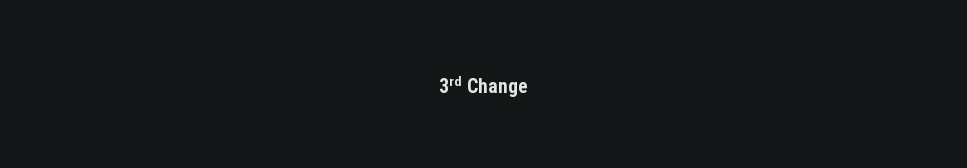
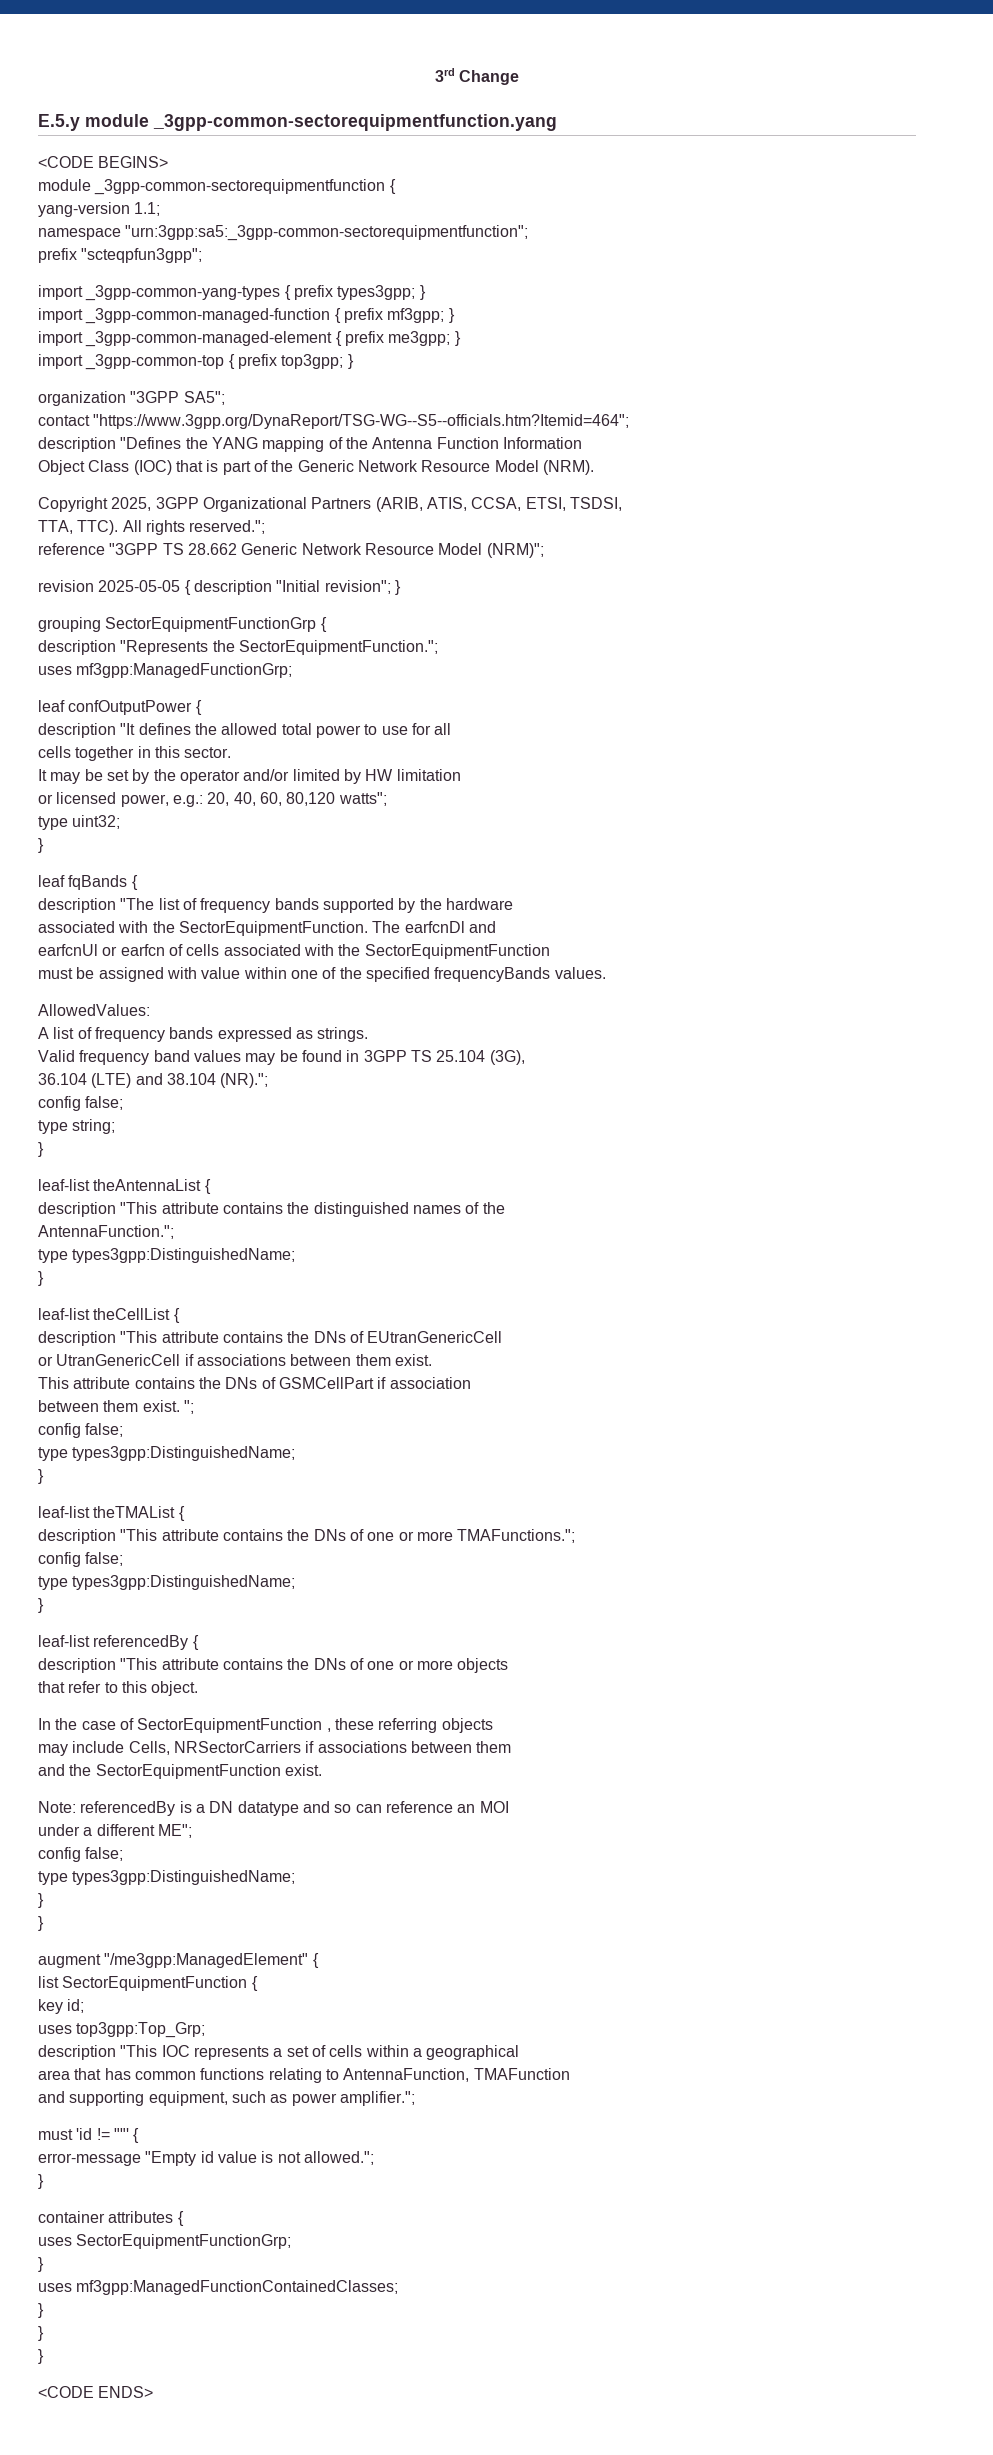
+ E.5.y module _3gpp-common-sectorequipmentfunction.yang
+ <CODE BEGINS>
+ module _3gpp-common-sectorequipmentfunction {
+ yang-version 1.1;
+ namespace "urn:3gpp:sa5:_3gpp-common-sectorequipmentfunction";
+ prefix "scteqpfun3gpp";
+ import _3gpp-common-yang-types { prefix types3gpp; }
+ import _3gpp-common-managed-function { prefix mf3gpp; }
+ import _3gpp-common-managed-element { prefix me3gpp; }
+ import _3gpp-common-top { prefix top3gpp; }
+ organization "3GPP SA5";
+ contact "https://www.3gpp.org/DynaReport/TSG-WG--S5--officials.htm?Itemid=464";
+ description "Defines the YANG mapping of the Antenna Function Information
+ Object Class (IOC) that is part of the Generic Network Resource Model (NRM).
+ Copyright 2025, 3GPP Organizational Partners (ARIB, ATIS, CCSA, ETSI, TSDSI,
+ TTA, TTC). All rights reserved.";
+ reference "3GPP TS 28.662 Generic Network Resource Model (NRM)";
+ revision 2025-05-05 { description "Initial revision"; }
+ grouping SectorEquipmentFunctionGrp {
+ description "Represents the SectorEquipmentFunction.";
+ uses mf3gpp:ManagedFunctionGrp;
+ leaf confOutputPower {
+ description "It defines the allowed total power to use for all
+ cells together in this sector.
+ It may be set by the operator and/or limited by HW limitation
+ or licensed power, e.g.: 20, 40, 60, 80,120 watts";
+ type uint32;
+ }
+ leaf fqBands {
+ description "The list of frequency bands supported by the hardware
+ associated with the SectorEquipmentFunction. The earfcnDl and
+ earfcnUl or earfcn of cells associated with the SectorEquipmentFunction
+ must be assigned with value within one of the specified frequencyBands values.
+ AllowedValues:
+ A list of frequency bands expressed as strings.
+ Valid frequency band values may be found in 3GPP TS 25.104 (3G),
+ 36.104 (LTE) and 38.104 (NR).";
+ config false;
+ type string;
+ }
+ leaf-list theAntennaList {
+ description "This attribute contains the distinguished names of the
+ AntennaFunction.";
+ type types3gpp:DistinguishedName;
+ }
+ leaf-list theCellList {
+ description "This attribute contains the DNs of EUtranGenericCell
+ or UtranGenericCell if associations between them exist.
+ This attribute contains the DNs of GSMCellPart if association
+ between them exist. ";
+ config false;
+ type types3gpp:DistinguishedName;
+ }
+ leaf-list theTMAList {
+ description "This attribute contains the DNs of one or more TMAFunctions.";
+ config false;
+ type types3gpp:DistinguishedName;
+ }
+ leaf-list referencedBy {
+ description "This attribute contains the DNs of one or more objects
+ that refer to this object.
+ In the case of SectorEquipmentFunction , these referring objects
+ may include Cells, NRSectorCarriers if associations between them
+ and the SectorEquipmentFunction exist.
+ Note: referencedBy is a DN datatype and so can reference an MOI
+ under a different ME";
+ config false;
+ type types3gpp:DistinguishedName;
+ }
+ }
+ augment "/me3gpp:ManagedElement" {
+ list SectorEquipmentFunction {
+ key id;
+ uses top3gpp:Top_Grp;
+ description "This IOC represents a set of cells within a geographical
+ area that has common functions relating to AntennaFunction, TMAFunction
+ and supporting equipment, such as power amplifier.";
+ must 'id != ""' {
+ error-message "Empty id value is not allowed.";
+ }
+ container attributes {
+ uses SectorEquipmentFunctionGrp;
+ }
+ uses mf3gpp:ManagedFunctionContainedClasses;
+ }
+ }
+ }
+ <CODE ENDS>

